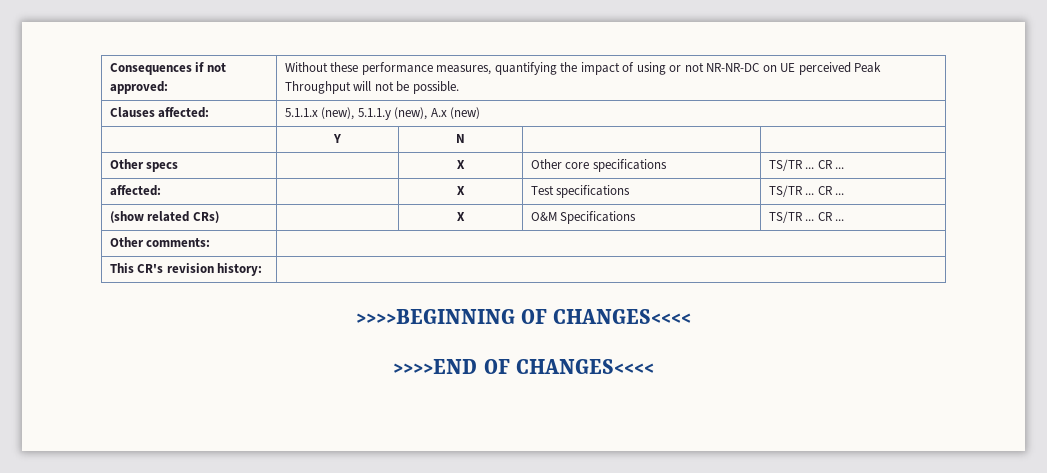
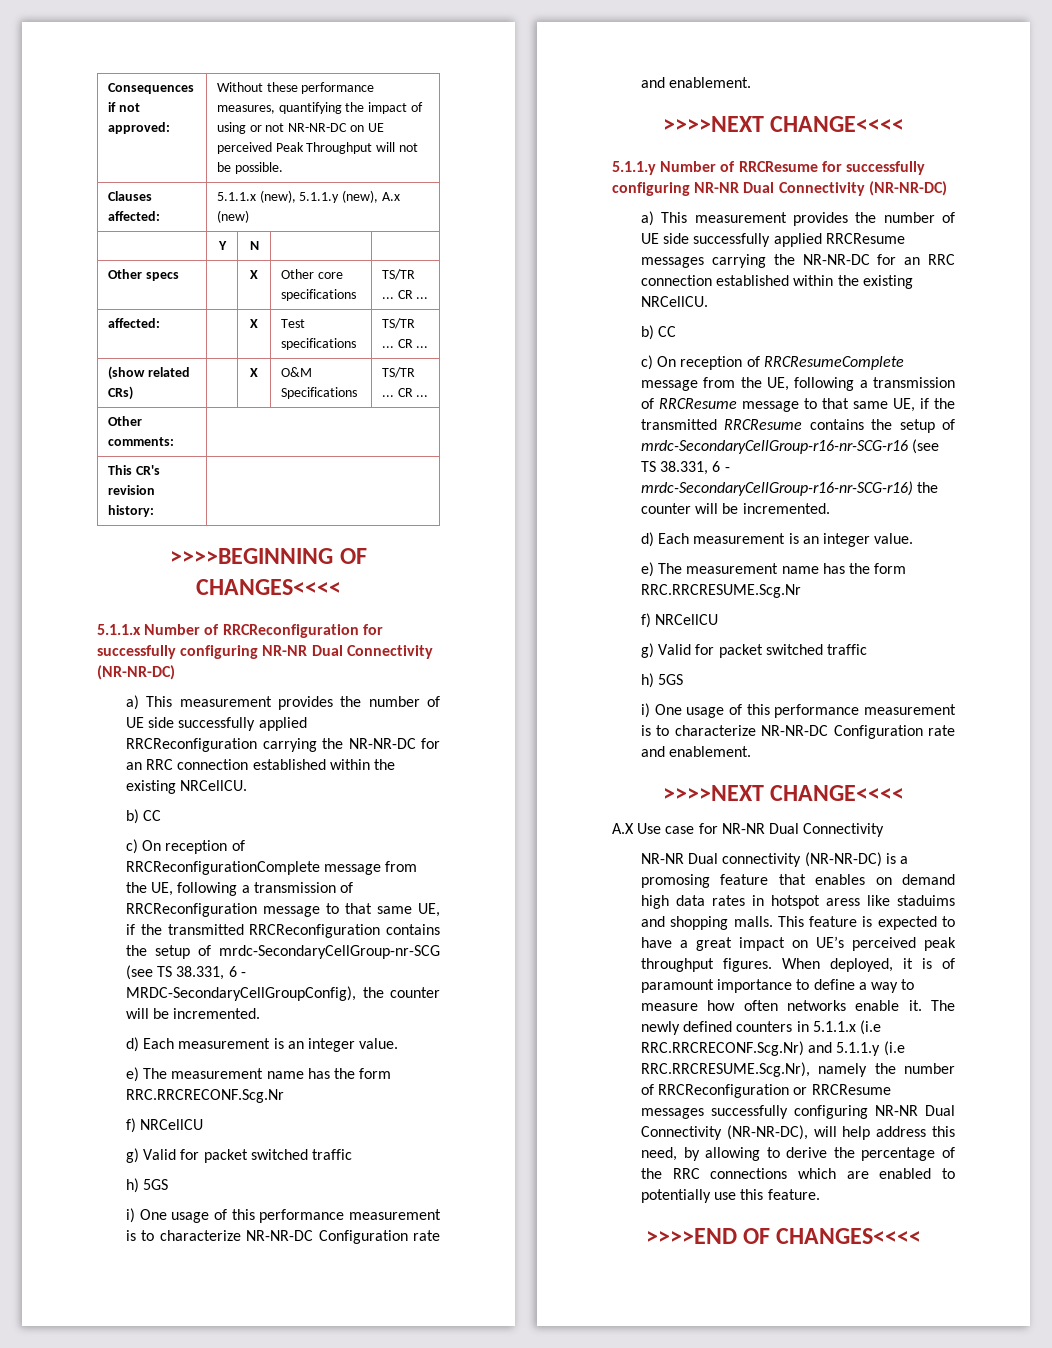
+ 5.1.1.x Number of RRCReconfiguration for successfully configuring NR-NR Dual Connectivity (NR-NR-DC)
+ a) This measurement provides the number of UE side successfully applied RRCReconfiguration carrying the NR-NR-DC for an RRC connection established within the existing NRCellCU.
+ b) CC
+ c) On reception of RRCReconfigurationComplete message from the UE, following a transmission of RRCReconfiguration message to that same UE, if the transmitted RRCReconfiguration contains the setup of mrdc-SecondaryCellGroup-nr-SCG (see TS 38.331, 6 - MRDC-SecondaryCellGroupConfig), the counter will be incremented.
+ d) Each measurement is an integer value.
+ e) The measurement name has the form RRC.RRCRECONF.Scg.Nr
+ f) NRCellCU
+ g) Valid for packet switched traffic
+ h) 5GS
+ i) One usage of this performance measurement is to characterize NR-NR-DC Configuration rate and enablement.
+ >>>>NEXT CHANGE<<<<
+ 5.1.1.y Number of RRCResume for successfully configuring NR-NR Dual Connectivity (NR-NR-DC)
+ a) This measurement provides the number of UE side successfully applied RRCResume messages carrying the NR-NR-DC for an RRC connection established within the existing NRCellCU.
+ b) CC
+ c) On reception of RRCResumeComplete message from the UE, following a transmission of RRCResume message to that same UE, if the transmitted RRCResume contains the setup of mrdc-SecondaryCellGroup-r16-nr-SCG-r16 (see TS 38.331, 6 - mrdc-SecondaryCellGroup-r16-nr-SCG-r16) the counter will be incremented.
+ d) Each measurement is an integer value.
+ e) The measurement name has the form RRC.RRCRESUME.Scg.Nr
+ f) NRCellCU
+ g) Valid for packet switched traffic
+ h) 5GS
+ i) One usage of this performance measurement is to characterize NR-NR-DC Configuration rate and enablement.
+ >>>>NEXT CHANGE<<<<
+ A.X Use case for NR-NR Dual Connectivity
+ NR-NR Dual connectivity (NR-NR-DC) is a promosing feature that enables on demand high data rates in hotspot aress like staduims and shopping malls. This feature is expected to have a great impact on UE’s perceived peak throughput figures. When deployed, it is of paramount importance to define a way to measure how often networks enable it. The newly defined counters in 5.1.1.x (i.e RRC.RRCRECONF.Scg.Nr) and 5.1.1.y (i.e RRC.RRCRESUME.Scg.Nr), namely the number of RRCReconfiguration or RRCResume messages successfully configuring NR-NR Dual Connectivity (NR-NR-DC), will help address this need, by allowing to derive the percentage of the RRC connections which are enabled to potentially use this feature.

